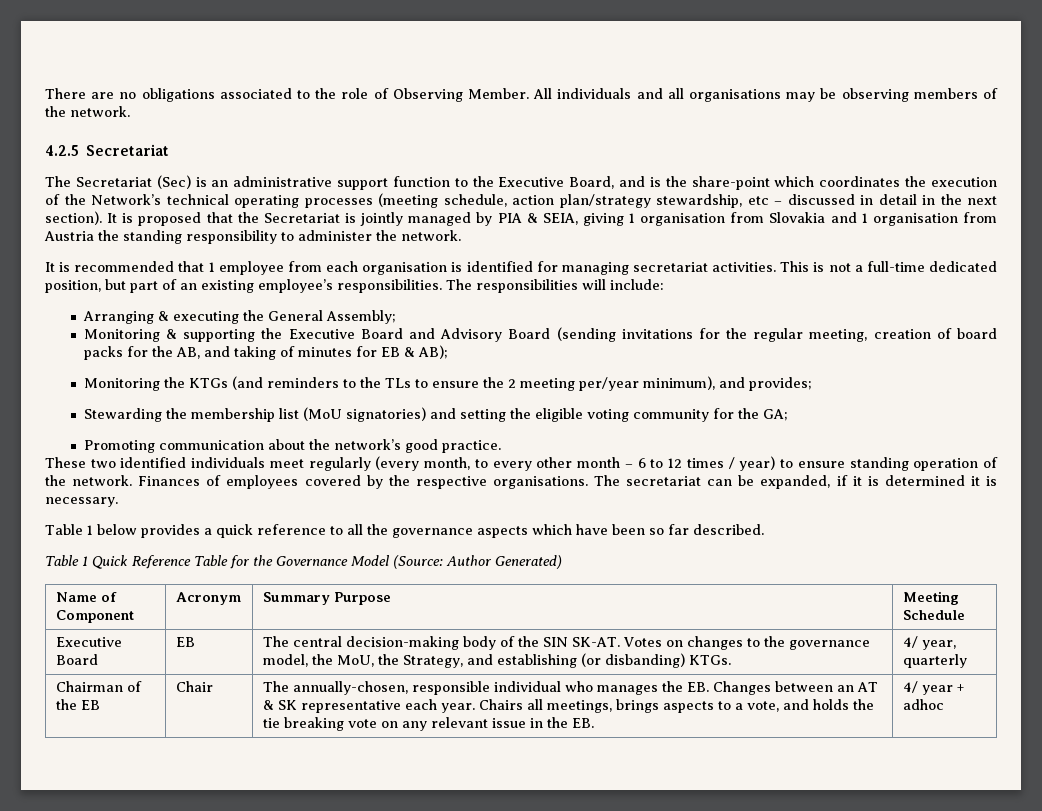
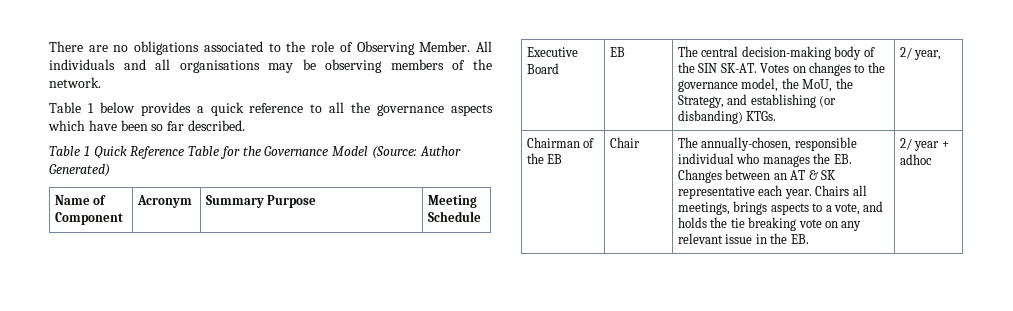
- 4.2.5 Secretariat
- The Secretariat (Sec) is an administrative support function to the Executive Board, and is the share-point which coordinates the execution of the Network’s technical operating processes (meeting schedule, action plan/strategy stewardship, etc – discussed in detail in the next section). It is proposed that the Secretariat is jointly managed by PIA & SEIA, giving 1 organisation from Slovakia and 1 organisation from Austria the standing responsibility to administer the network.
- It is recommended that 1 employee from each organisation is identified for managing secretariat activities. This is not a full-time dedicated position, but part of an existing employee’s responsibilities. The responsibilities will include:
- Arranging & executing the General Assembly;
- Monitoring & supporting the Executive Board and Advisory Board (sending invitations for the regular meeting, creation of board packs for the AB, and taking of minutes for EB & AB);
- Monitoring the KTGs (and reminders to the TLs to ensure the 2 meeting per/year minimum), and provides;
- Stewarding the membership list (MoU signatories) and setting the eligible voting community for the GA;
- Promoting communication about the network’s good practice.
- These two identified individuals meet regularly (every month, to every other month – 6 to 12 times / year) to ensure standing operation of the network. Finances of employees covered by the respective organisations. The secretariat can be expanded, if it is determined it is necessary.
- Executive Board | EB | The central decision-making body of the SIN SK-AT. Votes on changes to the governance model, the MoU, the Strategy, and establishing (or disbanding) KTGs. | 4/ year, quarterly
+ Executive Board | EB | The central decision-making body of the SIN SK-AT. Votes on changes to the governance model, the MoU, the Strategy, and establishing (or disbanding) KTGs. | 2/ year,
- 4/ year + adhoc
+ 2/ year + adhoc

